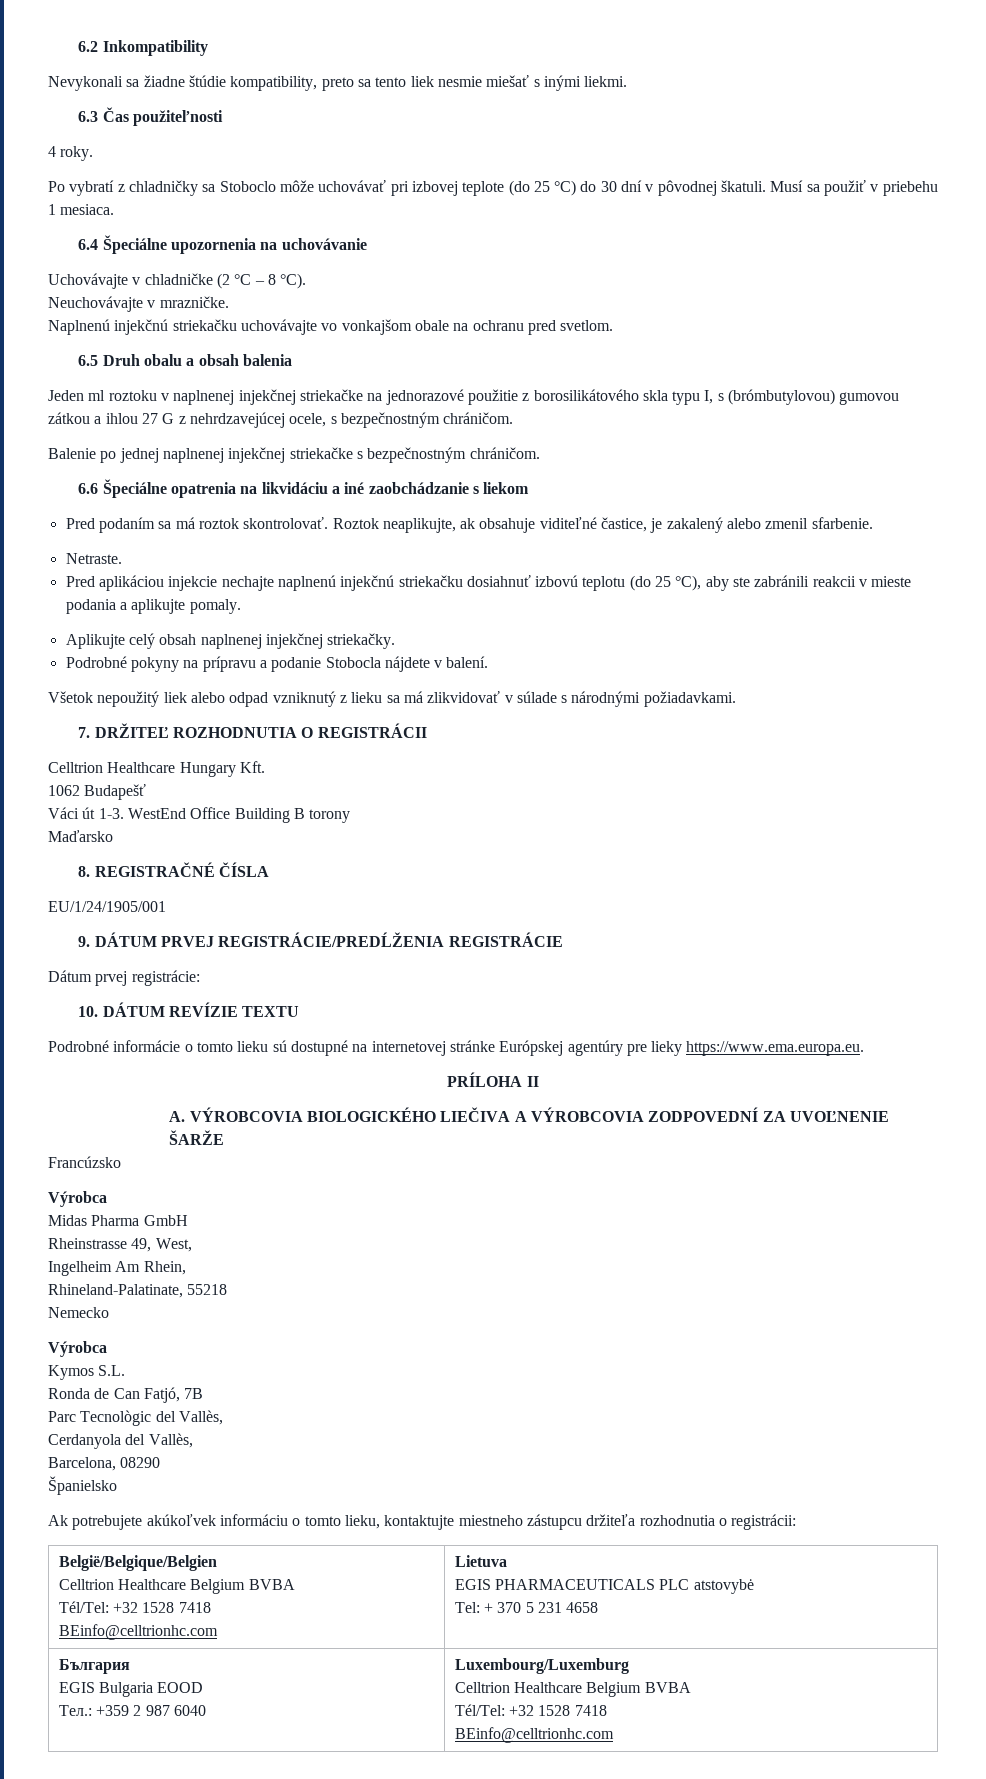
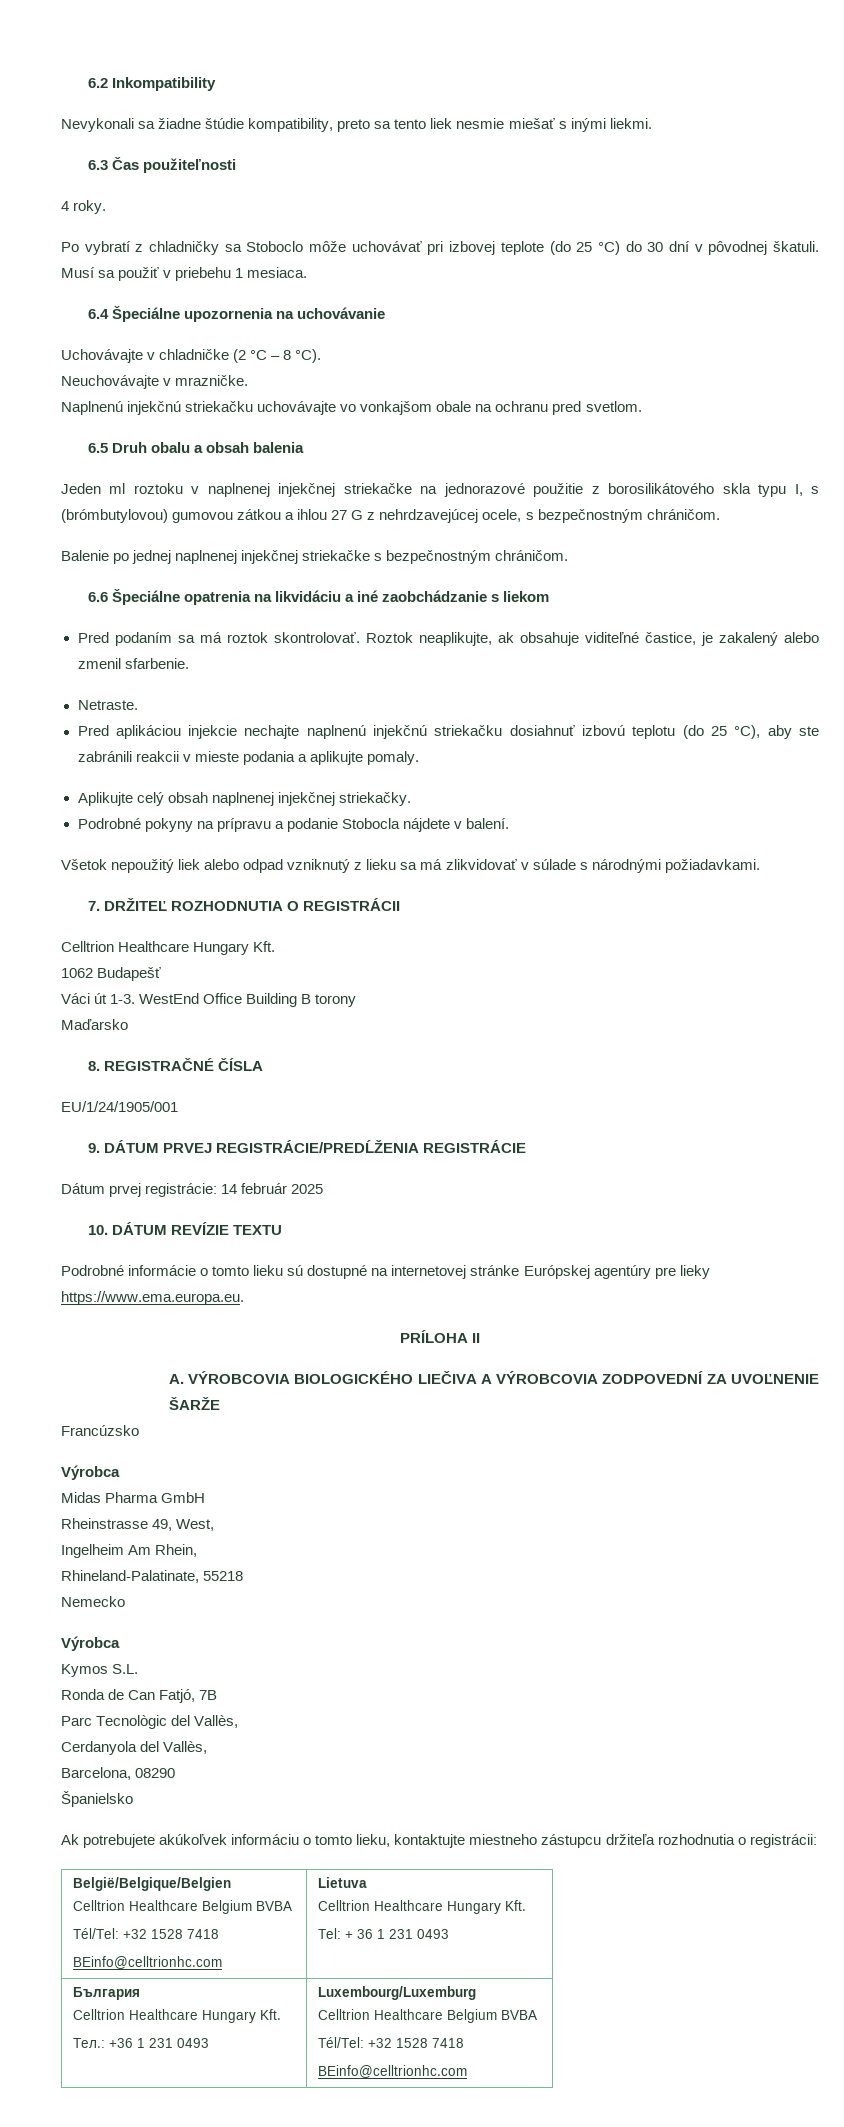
- Dátum prvej registrácie:
+ Dátum prvej registrácie: 14 február 2025
  België/Belgique/Belgien
  Celltrion Healthcare Belgium BVBA
  Tél/Tel: +32 1528 7418
  BEinfo@celltrionhc.com | Lietuva
- EGIS PHARMACEUTICALS PLC atstovybė
- Tel: + 370 5 231 4658
+ Celltrion Healthcare Hungary Kft.
+ Tel: + 36 1 231 0493
  България
- EGIS Bulgaria EOOD
- Teл.: +359 2 987 6040 | Luxembourg/Luxemburg
+ Celltrion Healthcare Hungary Kft.
+ Teл.: +36 1 231 0493 | Luxembourg/Luxemburg

